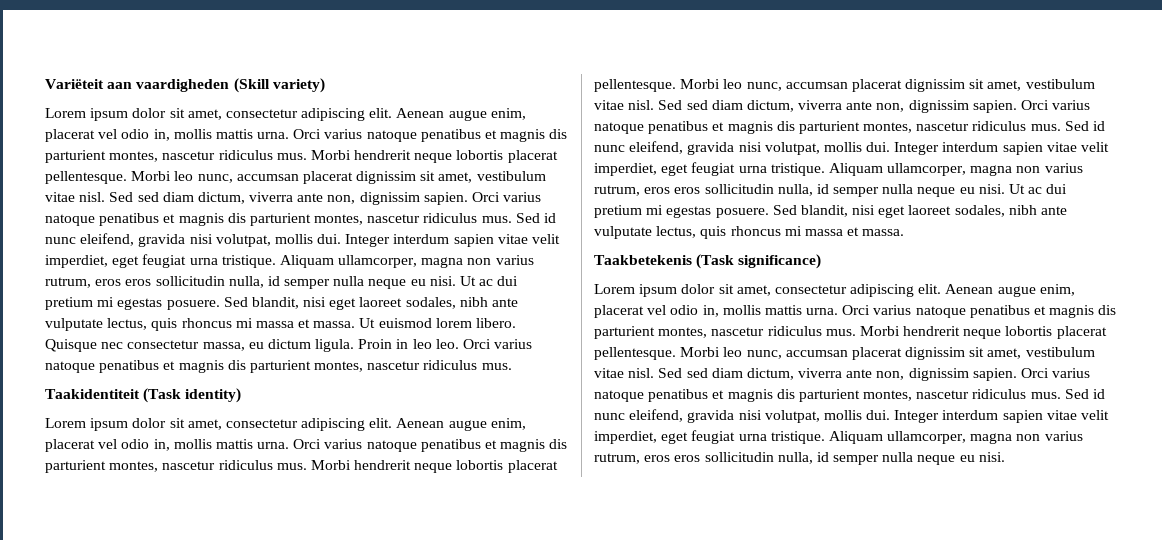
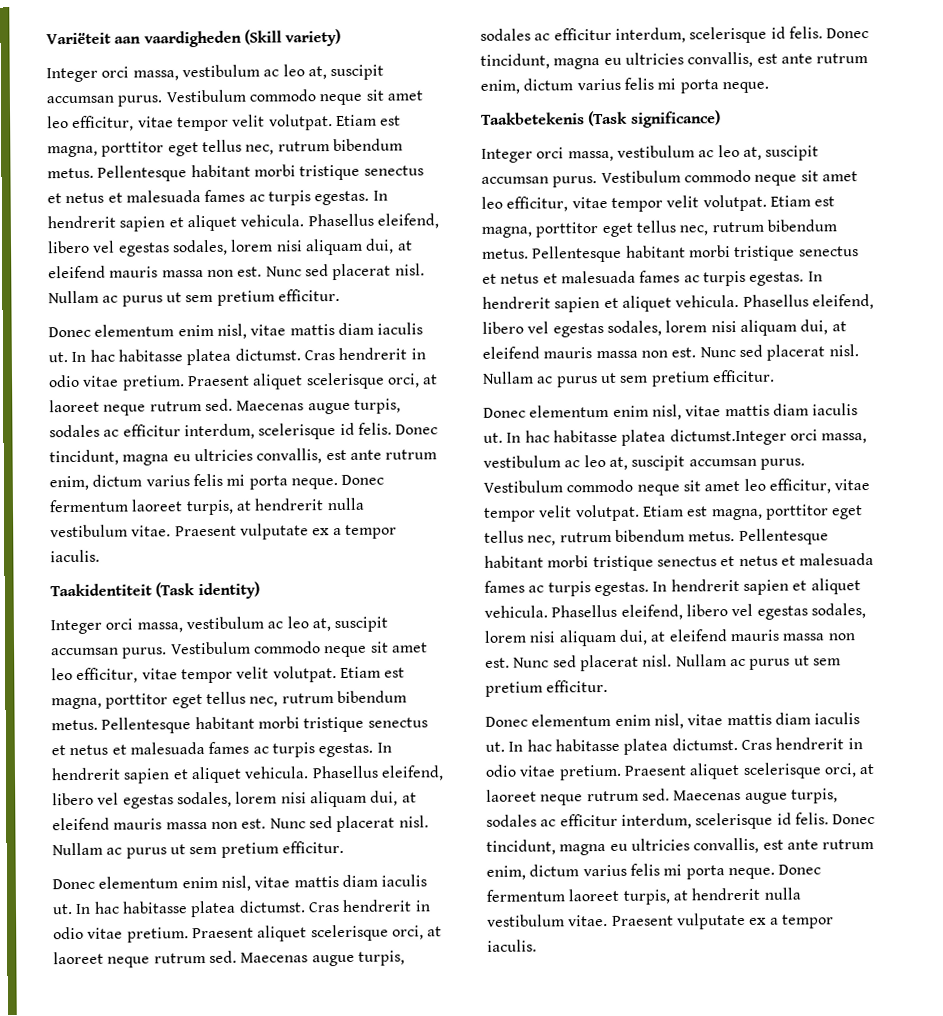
  Variëteit aan vaardigheden (Skill variety)
- Lorem ipsum dolor sit amet, consectetur adipiscing elit. Aenean augue enim, placerat vel odio in, mollis mattis urna. Orci varius natoque penatibus et magnis dis parturient montes, nascetur ridiculus mus. Morbi hendrerit neque lobortis placerat pellentesque. Morbi leo nunc, accumsan placerat dignissim sit amet, vestibulum vitae nisl. Sed sed diam dictum, viverra ante non, dignissim sapien. Orci varius natoque penatibus et magnis dis parturient montes, nascetur ridiculus mus. Sed id nunc eleifend, gravida nisi volutpat, mollis dui. Integer interdum sapien vitae velit imperdiet, eget feugiat urna tristique. Aliquam ullamcorper, magna non varius rutrum, eros eros sollicitudin nulla, id semper nulla neque eu nisi. Ut ac dui pretium mi egestas posuere. Sed blandit, nisi eget laoreet sodales, nibh ante vulputate lectus, quis rhoncus mi massa et massa. Ut euismod lorem libero. Quisque nec consectetur massa, eu dictum ligula. Proin in leo leo. Orci varius natoque penatibus et magnis dis parturient montes, nascetur ridiculus mus.
+ Integer orci massa, vestibulum ac leo at, suscipit accumsan purus. Vestibulum commodo neque sit amet leo efficitur, vitae tempor velit volutpat. Etiam est magna, porttitor eget tellus nec, rutrum bibendum metus. Pellentesque habitant morbi tristique senectus et netus et malesuada fames ac turpis egestas. In hendrerit sapien et aliquet vehicula. Phasellus eleifend, libero vel egestas sodales, lorem nisi aliquam dui, at eleifend mauris massa non est. Nunc sed placerat nisl. Nullam ac purus ut sem pretium efficitur.
+ Donec elementum enim nisl, vitae mattis diam iaculis ut. In hac habitasse platea dictumst. Cras hendrerit in odio vitae pretium. Praesent aliquet scelerisque orci, at laoreet neque rutrum sed. Maecenas augue turpis, sodales ac efficitur interdum, scelerisque id felis. Donec tincidunt, magna eu ultricies convallis, est ante rutrum enim, dictum varius felis mi porta neque. Donec fermentum laoreet turpis, at hendrerit nulla vestibulum vitae. Praesent vulputate ex a tempor iaculis.
  Taakidentiteit (Task identity)
- Lorem ipsum dolor sit amet, consectetur adipiscing elit. Aenean augue enim, placerat vel odio in, mollis mattis urna. Orci varius natoque penatibus et magnis dis parturient montes, nascetur ridiculus mus. Morbi hendrerit neque lobortis placerat pellentesque. Morbi leo nunc, accumsan placerat dignissim sit amet, vestibulum vitae nisl. Sed sed diam dictum, viverra ante non, dignissim sapien. Orci varius natoque penatibus et magnis dis parturient montes, nascetur ridiculus mus. Sed id nunc eleifend, gravida nisi volutpat, mollis dui. Integer interdum sapien vitae velit imperdiet, eget feugiat urna tristique. Aliquam ullamcorper, magna non varius rutrum, eros eros sollicitudin nulla, id semper nulla neque eu nisi. Ut ac dui pretium mi egestas posuere. Sed blandit, nisi eget laoreet sodales, nibh ante vulputate lectus, quis rhoncus mi massa et massa.
+ Integer orci massa, vestibulum ac leo at, suscipit accumsan purus. Vestibulum commodo neque sit amet leo efficitur, vitae tempor velit volutpat. Etiam est magna, porttitor eget tellus nec, rutrum bibendum metus. Pellentesque habitant morbi tristique senectus et netus et malesuada fames ac turpis egestas. In hendrerit sapien et aliquet vehicula. Phasellus eleifend, libero vel egestas sodales, lorem nisi aliquam dui, at eleifend mauris massa non est. Nunc sed placerat nisl. Nullam ac purus ut sem pretium efficitur.
+ Donec elementum enim nisl, vitae mattis diam iaculis ut. In hac habitasse platea dictumst. Cras hendrerit in odio vitae pretium. Praesent aliquet scelerisque orci, at laoreet neque rutrum sed. Maecenas augue turpis, sodales ac efficitur interdum, scelerisque id felis. Donec tincidunt, magna eu ultricies convallis, est ante rutrum enim, dictum varius felis mi porta neque.
  Taakbetekenis (Task significance)
- Lorem ipsum dolor sit amet, consectetur adipiscing elit. Aenean augue enim, placerat vel odio in, mollis mattis urna. Orci varius natoque penatibus et magnis dis parturient montes, nascetur ridiculus mus. Morbi hendrerit neque lobortis placerat pellentesque. Morbi leo nunc, accumsan placerat dignissim sit amet, vestibulum vitae nisl. Sed sed diam dictum, viverra ante non, dignissim sapien. Orci varius natoque penatibus et magnis dis parturient montes, nascetur ridiculus mus. Sed id nunc eleifend, gravida nisi volutpat, mollis dui. Integer interdum sapien vitae velit imperdiet, eget feugiat urna tristique. Aliquam ullamcorper, magna non varius rutrum, eros eros sollicitudin nulla, id semper nulla neque eu nisi.
+ Integer orci massa, vestibulum ac leo at, suscipit accumsan purus. Vestibulum commodo neque sit amet leo efficitur, vitae tempor velit volutpat. Etiam est magna, porttitor eget tellus nec, rutrum bibendum metus. Pellentesque habitant morbi tristique senectus et netus et malesuada fames ac turpis egestas. In hendrerit sapien et aliquet vehicula. Phasellus eleifend, libero vel egestas sodales, lorem nisi aliquam dui, at eleifend mauris massa non est. Nunc sed placerat nisl. Nullam ac purus ut sem pretium efficitur.
+ Donec elementum enim nisl, vitae mattis diam iaculis ut. In hac habitasse platea dictumst.Integer orci massa, vestibulum ac leo at, suscipit accumsan purus. Vestibulum commodo neque sit amet leo efficitur, vitae tempor velit volutpat. Etiam est magna, porttitor eget tellus nec, rutrum bibendum metus. Pellentesque habitant morbi tristique senectus et netus et malesuada fames ac turpis egestas. In hendrerit sapien et aliquet vehicula. Phasellus eleifend, libero vel egestas sodales, lorem nisi aliquam dui, at eleifend mauris massa non est. Nunc sed placerat nisl. Nullam ac purus ut sem pretium efficitur.
+ Donec elementum enim nisl, vitae mattis diam iaculis ut. In hac habitasse platea dictumst. Cras hendrerit in odio vitae pretium. Praesent aliquet scelerisque orci, at laoreet neque rutrum sed. Maecenas augue turpis, sodales ac efficitur interdum, scelerisque id felis. Donec tincidunt, magna eu ultricies convallis, est ante rutrum enim, dictum varius felis mi porta neque. Donec fermentum laoreet turpis, at hendrerit nulla vestibulum vitae. Praesent vulputate ex a tempor iaculis.

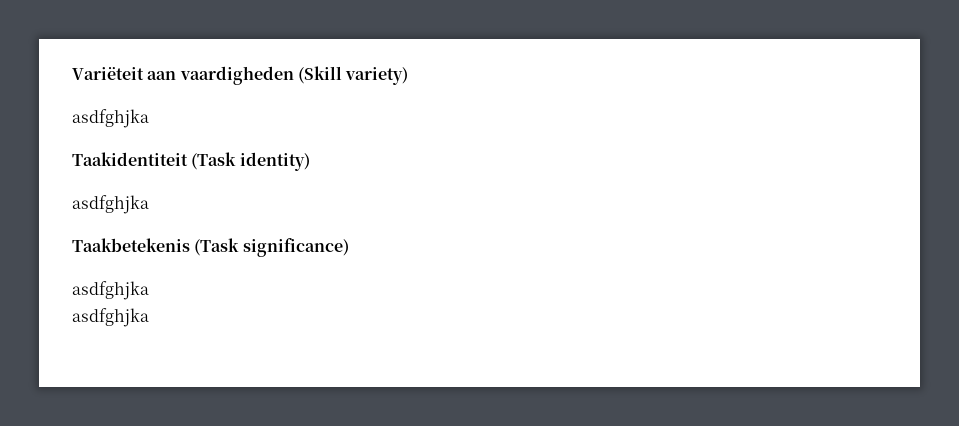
  Variëteit aan vaardigheden (Skill variety)
- Integer orci massa, vestibulum ac leo at, suscipit accumsan purus. Vestibulum commodo neque sit amet leo efficitur, vitae tempor velit volutpat. Etiam est magna, porttitor eget tellus nec, rutrum bibendum metus. Pellentesque habitant morbi tristique senectus et netus et malesuada fames ac turpis egestas. In hendrerit sapien et aliquet vehicula. Phasellus eleifend, libero vel egestas sodales, lorem nisi aliquam dui, at eleifend mauris massa non est. Nunc sed placerat nisl. Nullam ac purus ut sem pretium efficitur.
- Donec elementum enim nisl, vitae mattis diam iaculis ut. In hac habitasse platea dictumst. Cras hendrerit in odio vitae pretium. Praesent aliquet scelerisque orci, at laoreet neque rutrum sed. Maecenas augue turpis, sodales ac efficitur interdum, scelerisque id felis. Donec tincidunt, magna eu ultricies convallis, est ante rutrum enim, dictum varius felis mi porta neque. Donec fermentum laoreet turpis, at hendrerit nulla vestibulum vitae. Praesent vulputate ex a tempor iaculis.
+ asdfghjka
  Taakidentiteit (Task identity)
- Integer orci massa, vestibulum ac leo at, suscipit accumsan purus. Vestibulum commodo neque sit amet leo efficitur, vitae tempor velit volutpat. Etiam est magna, porttitor eget tellus nec, rutrum bibendum metus. Pellentesque habitant morbi tristique senectus et netus et malesuada fames ac turpis egestas. In hendrerit sapien et aliquet vehicula. Phasellus eleifend, libero vel egestas sodales, lorem nisi aliquam dui, at eleifend mauris massa non est. Nunc sed placerat nisl. Nullam ac purus ut sem pretium efficitur.
- Donec elementum enim nisl, vitae mattis diam iaculis ut. In hac habitasse platea dictumst. Cras hendrerit in odio vitae pretium. Praesent aliquet scelerisque orci, at laoreet neque rutrum sed. Maecenas augue turpis, sodales ac efficitur interdum, scelerisque id felis. Donec tincidunt, magna eu ultricies convallis, est ante rutrum enim, dictum varius felis mi porta neque.
+ asdfghjka
  Taakbetekenis (Task significance)
- Integer orci massa, vestibulum ac leo at, suscipit accumsan purus. Vestibulum commodo neque sit amet leo efficitur, vitae tempor velit volutpat. Etiam est magna, porttitor eget tellus nec, rutrum bibendum metus. Pellentesque habitant morbi tristique senectus et netus et malesuada fames ac turpis egestas. In hendrerit sapien et aliquet vehicula. Phasellus eleifend, libero vel egestas sodales, lorem nisi aliquam dui, at eleifend mauris massa non est. Nunc sed placerat nisl. Nullam ac purus ut sem pretium efficitur.
- Donec elementum enim nisl, vitae mattis diam iaculis ut. In hac habitasse platea dictumst.Integer orci massa, vestibulum ac leo at, suscipit accumsan purus. Vestibulum commodo neque sit amet leo efficitur, vitae tempor velit volutpat. Etiam est magna, porttitor eget tellus nec, rutrum bibendum metus. Pellentesque habitant morbi tristique senectus et netus et malesuada fames ac turpis egestas. In hendrerit sapien et aliquet vehicula. Phasellus eleifend, libero vel egestas sodales, lorem nisi aliquam dui, at eleifend mauris massa non est. Nunc sed placerat nisl. Nullam ac purus ut sem pretium efficitur.
- Donec elementum enim nisl, vitae mattis diam iaculis ut. In hac habitasse platea dictumst. Cras hendrerit in odio vitae pretium. Praesent aliquet scelerisque orci, at laoreet neque rutrum sed. Maecenas augue turpis, sodales ac efficitur interdum, scelerisque id felis. Donec tincidunt, magna eu ultricies convallis, est ante rutrum enim, dictum varius felis mi porta neque. Donec fermentum laoreet turpis, at hendrerit nulla vestibulum vitae. Praesent vulputate ex a tempor iaculis.
+ asdfghjka
+ asdfghjka

